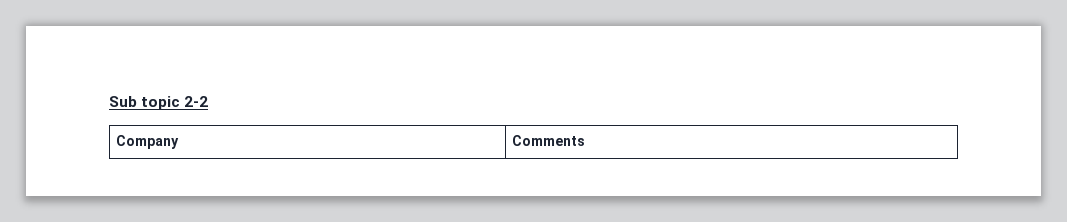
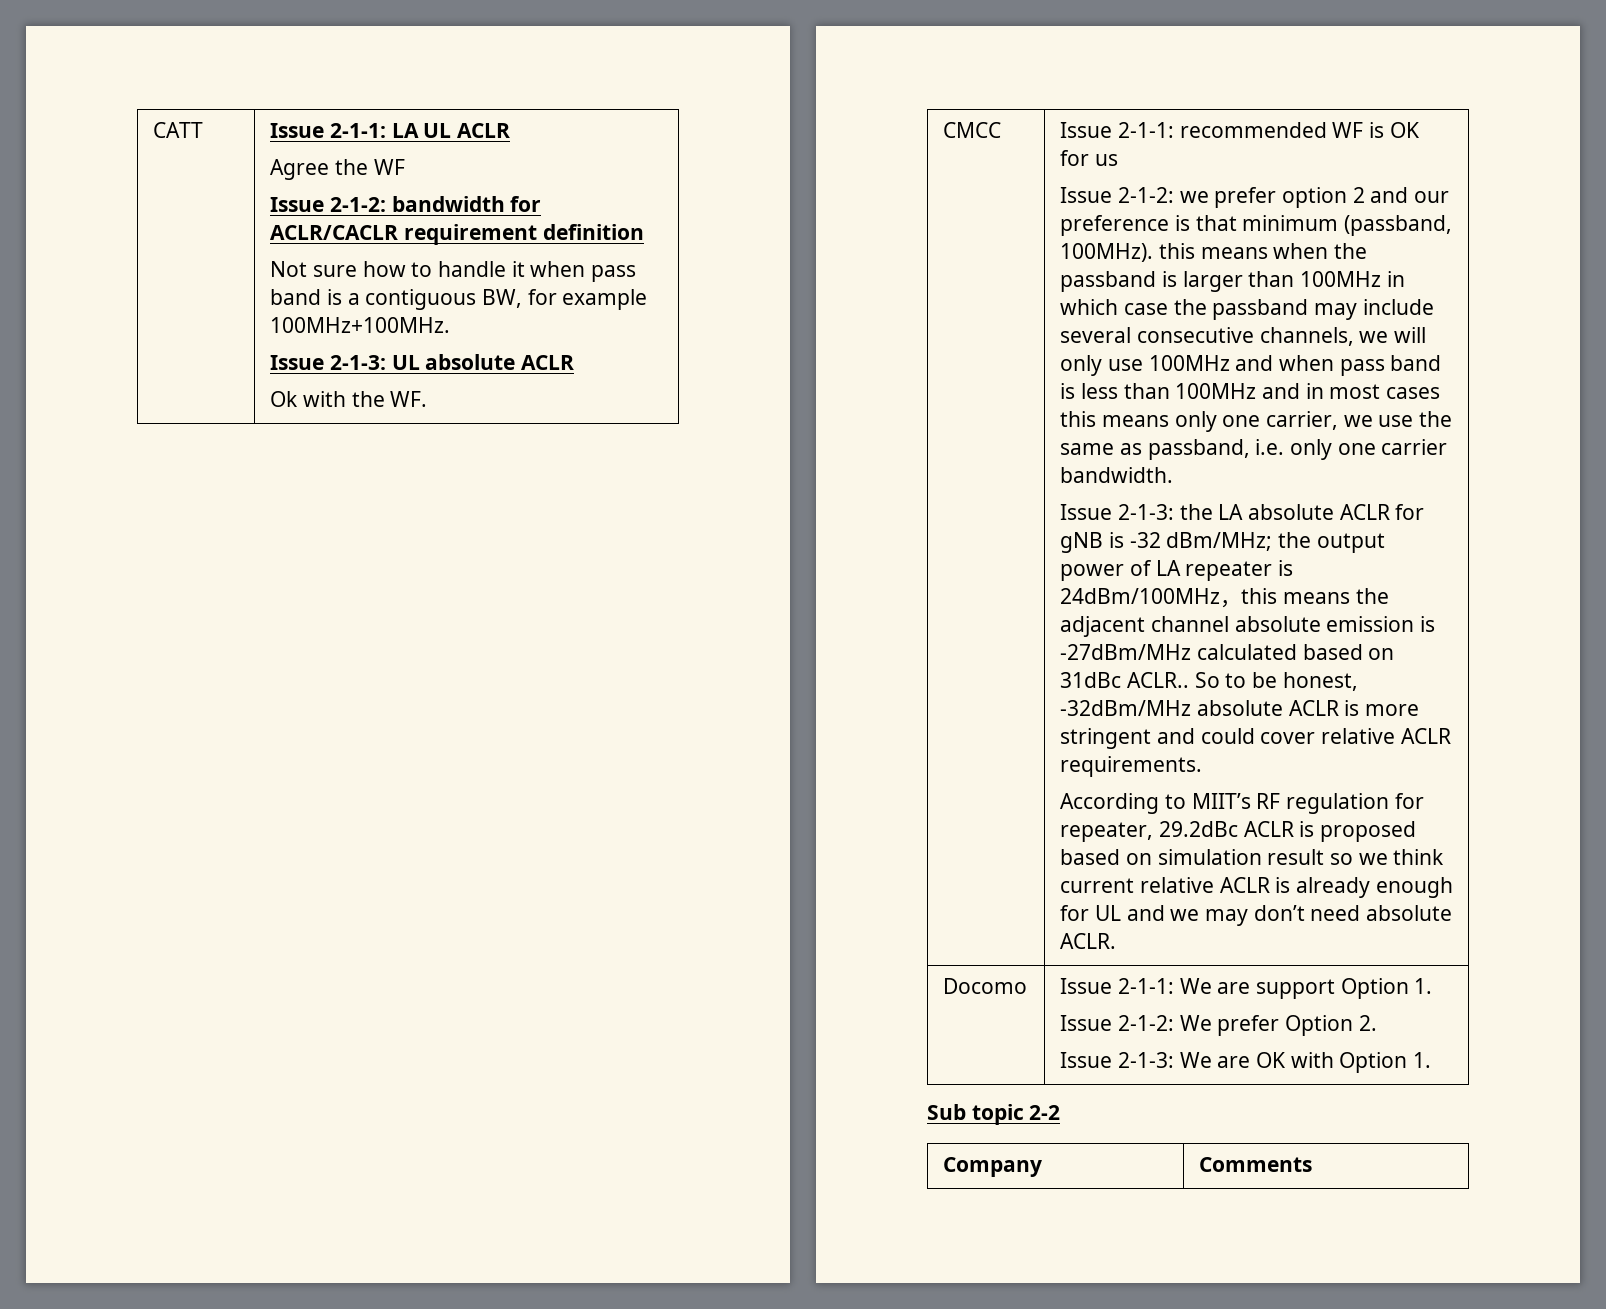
+ CATT | Issue 2-1-1: LA UL ACLR
+ Agree the WF
+ Issue 2-1-2: bandwidth for ACLR/CACLR requirement definition
+ Not sure how to handle it when pass band is a contiguous BW, for example 100MHz+100MHz.
+ Issue 2-1-3: UL absolute ACLR
+ Ok with the WF.
+ CMCC | Issue 2-1-1: recommended WF is OK for us
+ Issue 2-1-2: we prefer option 2 and our preference is that minimum (passband, 100MHz). this means when the passband is larger than 100MHz in which case the passband may include several consecutive channels, we will only use 100MHz and when pass band is less than 100MHz and in most cases this means only one carrier, we use the same as passband, i.e. only one carrier bandwidth.
+ Issue 2-1-3: the LA absolute ACLR for gNB is -32 dBm/MHz; the output power of LA repeater is 24dBm/100MHz，this means the adjacent channel absolute emission is -27dBm/MHz calculated based on 31dBc ACLR.. So to be honest, -32dBm/MHz absolute ACLR is more stringent and could cover relative ACLR requirements.
+ According to MIIT’s RF regulation for repeater, 29.2dBc ACLR is proposed based on simulation result so we think current relative ACLR is already enough for UL and we may don’t need absolute ACLR.
+ Docomo | Issue 2-1-1: We are support Option 1.
+ Issue 2-1-2: We prefer Option 2.
+ Issue 2-1-3: We are OK with Option 1.

